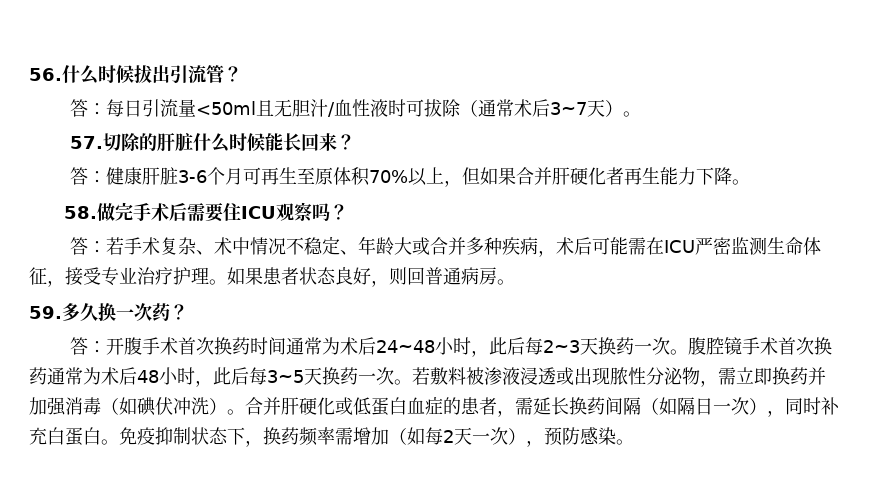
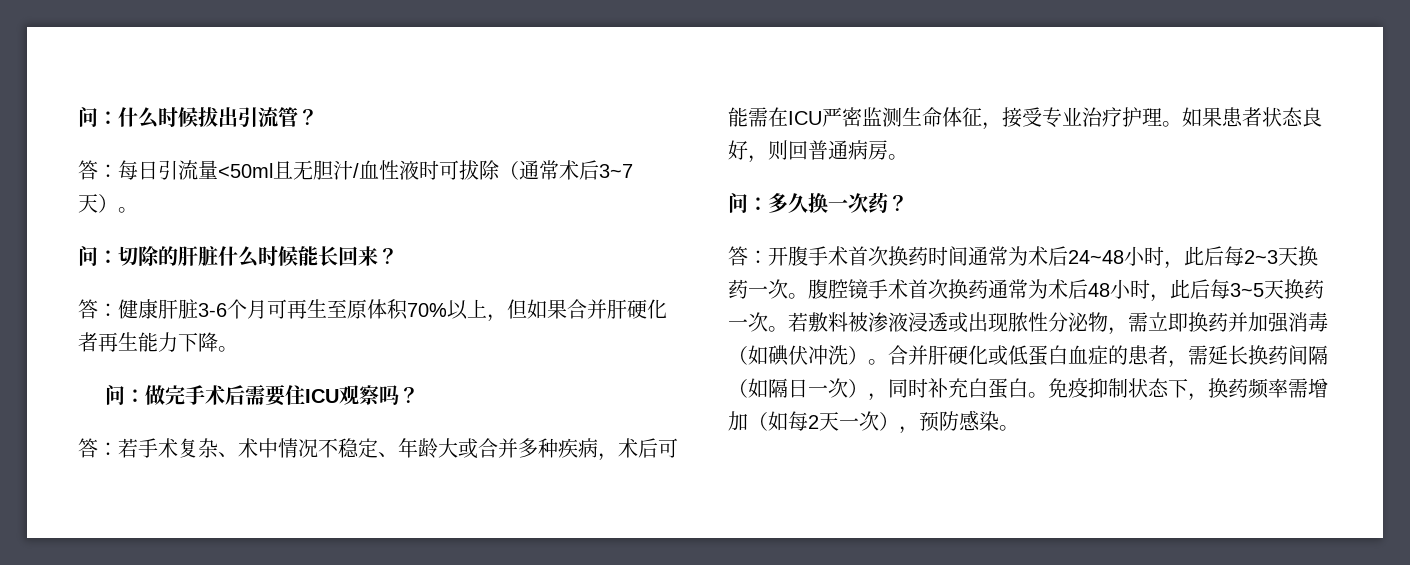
- 56.什么时候拔出引流管？
+ 问：什么时候拔出引流管？
- 57.切除的肝脏什么时候能长回来？
+ 问：切除的肝脏什么时候能长回来？
- 58.做完手术后需要住ICU观察吗？
+ 问：做完手术后需要住ICU观察吗？
- 59.多久换一次药？
+ 问：多久换一次药？

